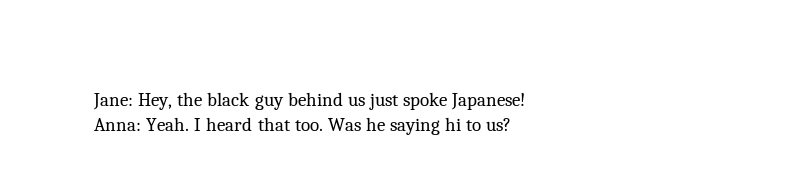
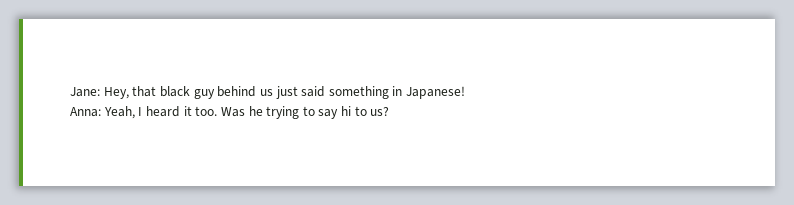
- Jane: Hey, the black guy behind us just spoke Japanese!
+ Jane: Hey, that black guy behind us just said something in Japanese!
- Anna: Yeah. I heard that too.
+ Anna: Yeah, I heard it too.
- Was he saying hi to us?
+ Was he trying to say hi to us?

